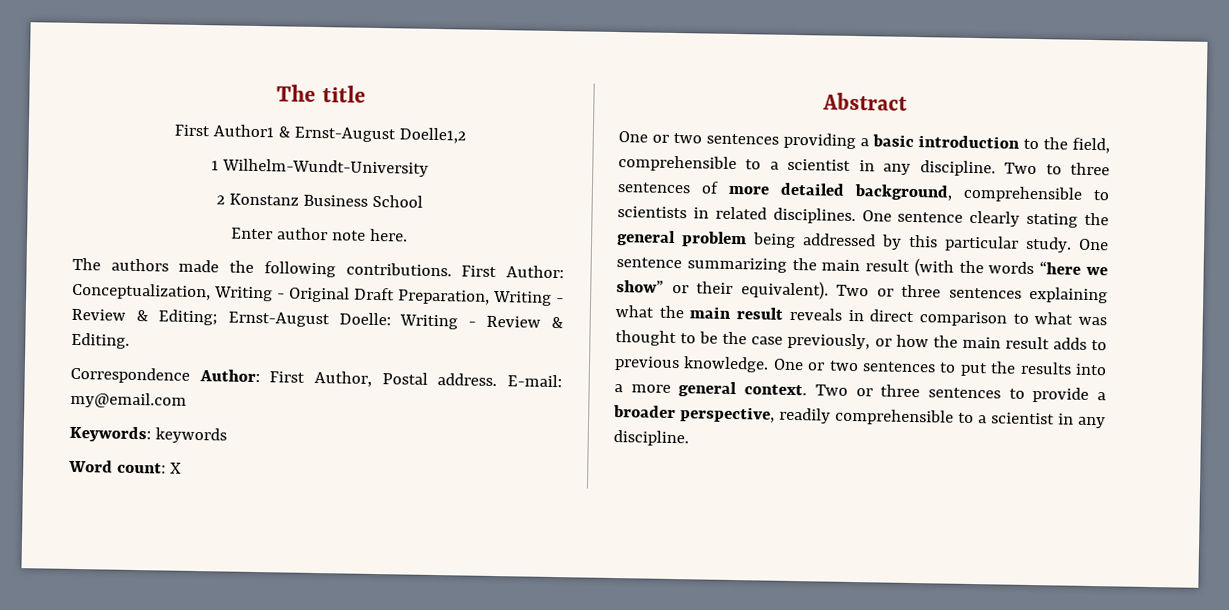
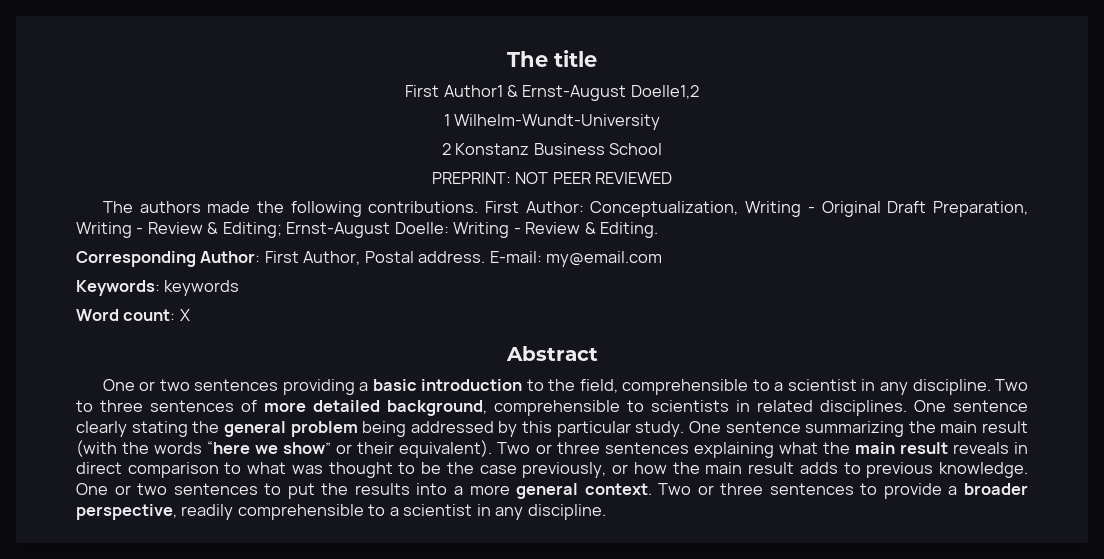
- Enter author note here.
+ PREPRINT: NOT PEER REVIEWED
- Correspondence Author: First Author, Postal address.
+ Corresponding Author: First Author, Postal address.

